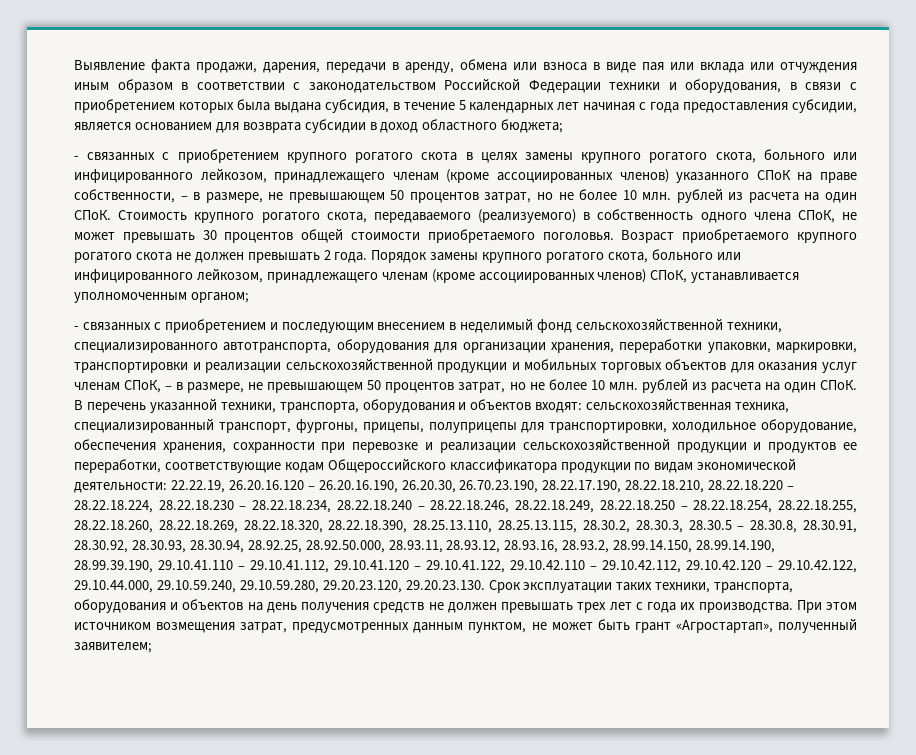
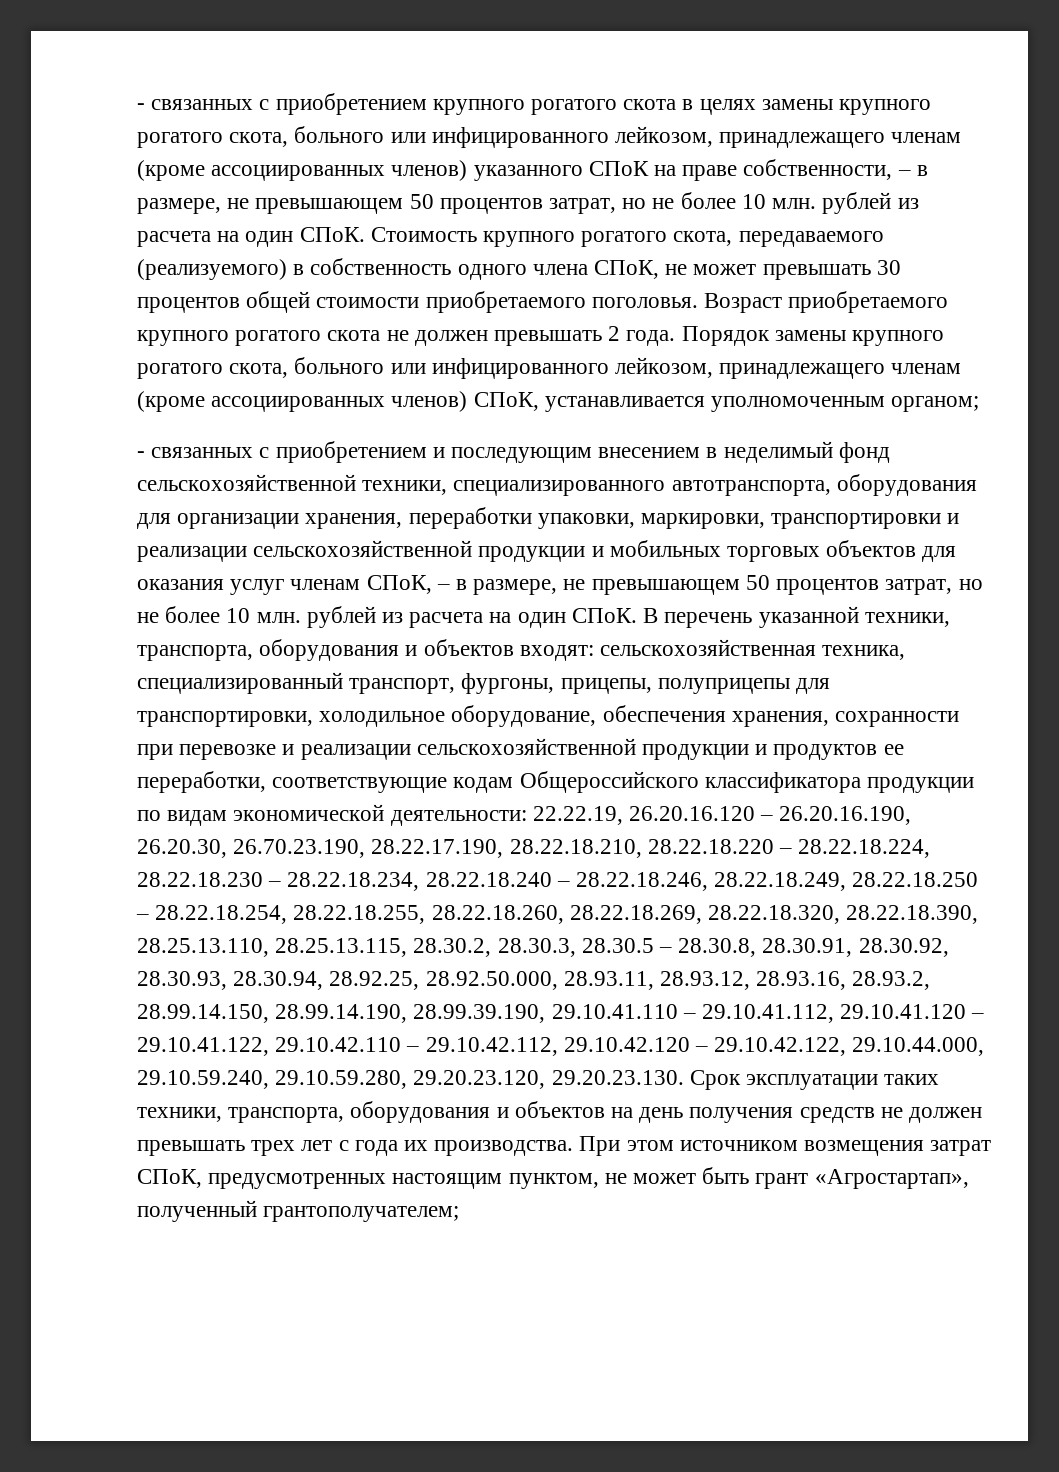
- Выявление факта продажи, дарения, передачи в аренду, обмена или взноса в виде пая или вклада или отчуждения иным образом в соответствии с законодательством Российской Федерации техники и оборудования, в связи с приобретением которых была выдана субсидия, в течение 5 календарных лет начиная с года предоставления субсидии, является основанием для возврата субсидии в доход областного бюджета;
- При этом источником возмещения затрат, предусмотренных данным пунктом, не может быть грант «Агростартап», полученный заявителем;
+ При этом источником возмещения затрат СПоК, предусмотренных настоящим пунктом, не может быть грант «Агростартап», полученный грантополучателем;

